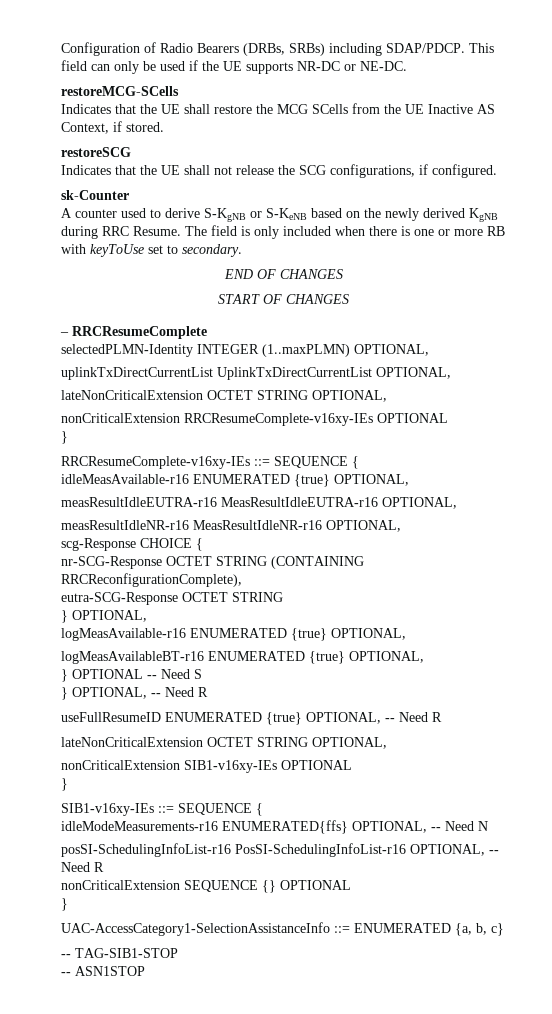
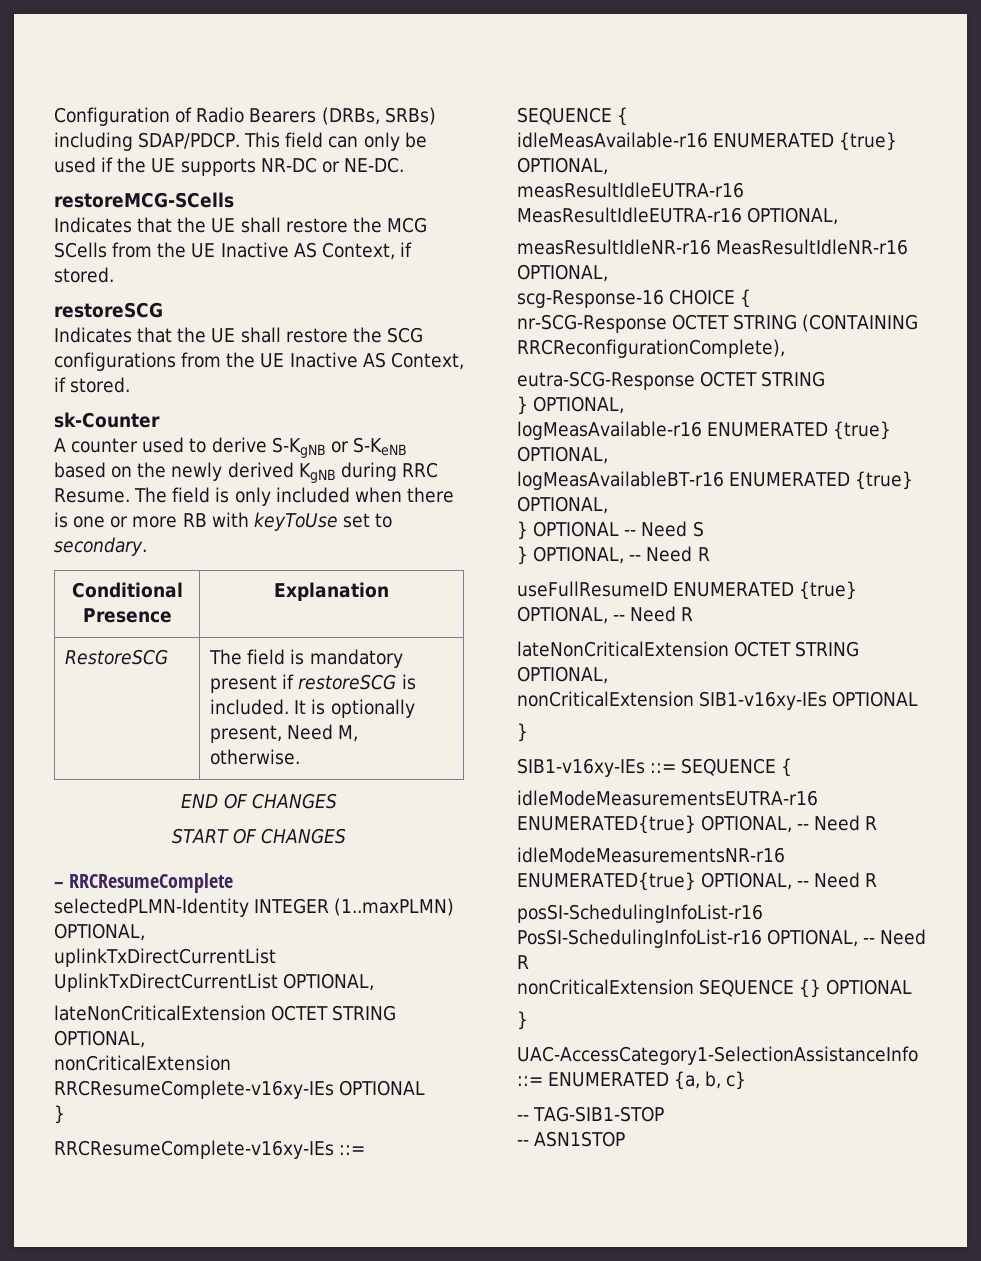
- Indicates that the UE shall not release the SCG configurations, if configured.
+ Indicates that the UE shall restore the SCG configurations from the UE Inactive AS Context, if stored.
+ Conditional Presence | Explanation
+ RestoreSCG | The field is mandatory present if restoreSCG is included. It is optionally present, Need M, otherwise.
- scg-Response CHOICE {
+ scg-Response-16 CHOICE {
- idleModeMeasurements-r16 ENUMERATED{ffs} OPTIONAL, -- Need N
+ idleModeMeasurementsEUTRA-r16 ENUMERATED{true} OPTIONAL, -- Need R
+ idleModeMeasurementsNR-r16 ENUMERATED{true} OPTIONAL, -- Need R

